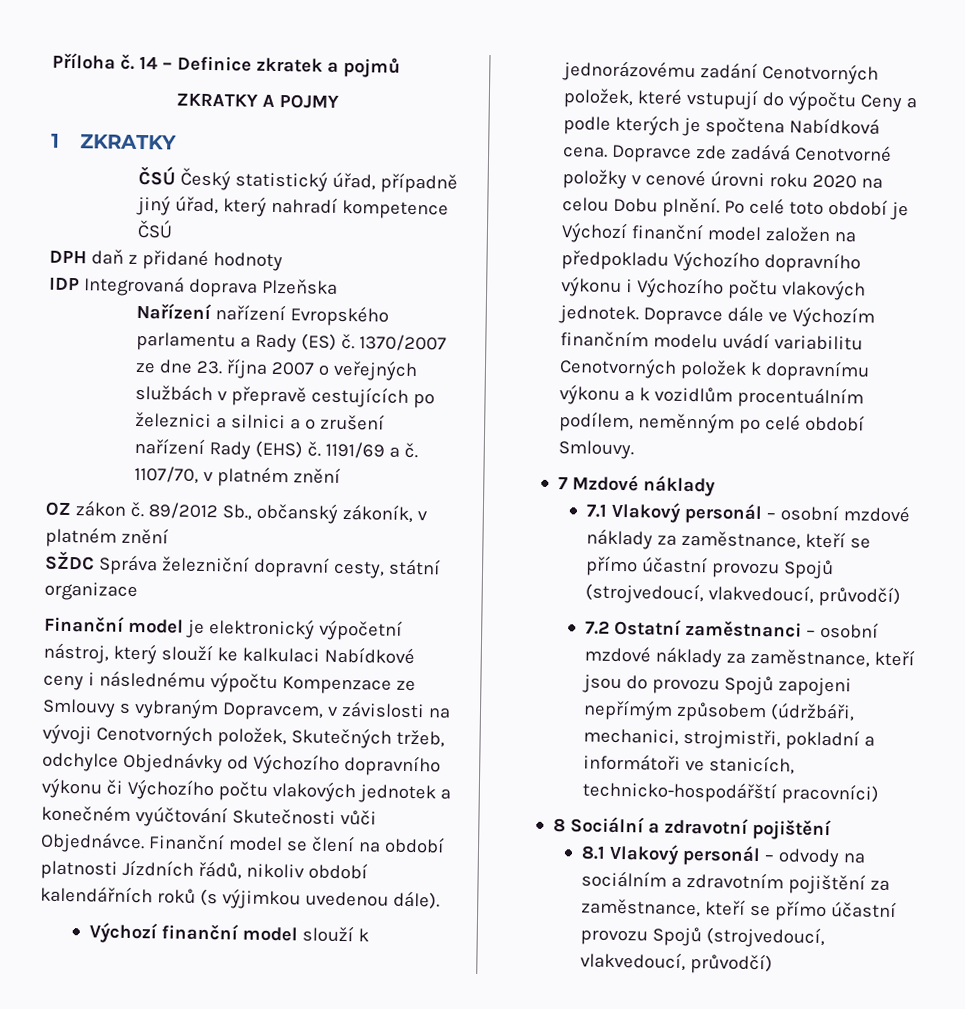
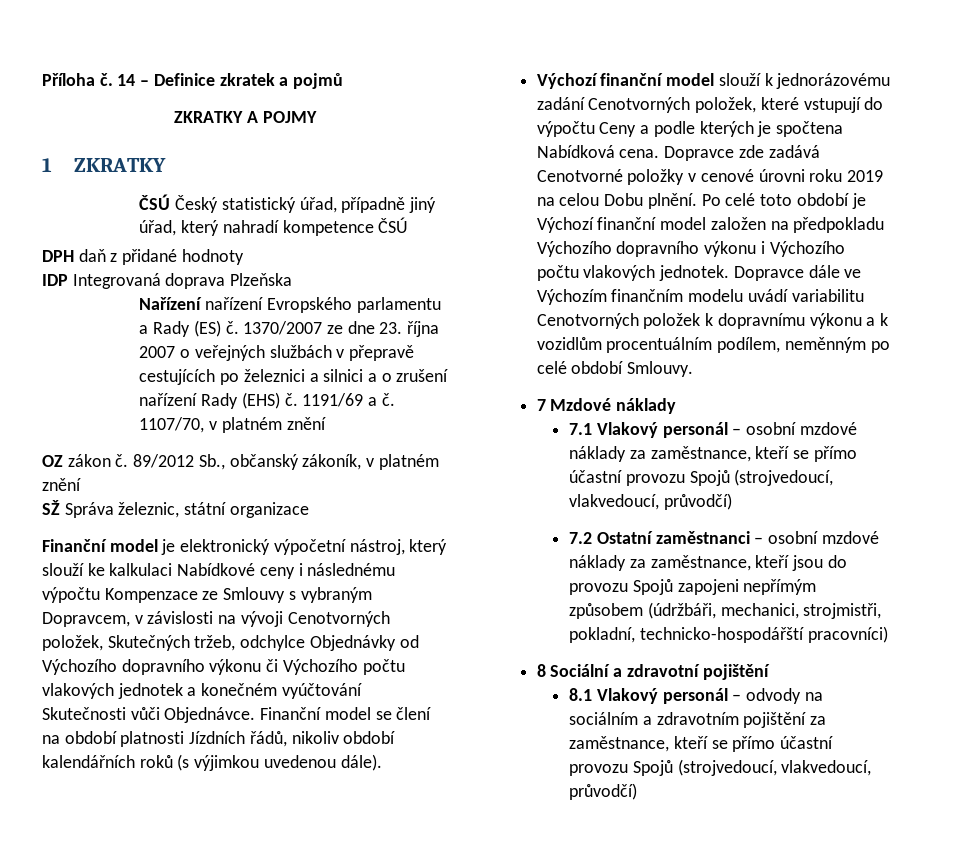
- SŽDC Správa železniční dopravní cesty, státní organizace
+ SŽ Správa železnic, státní organizace
- Dopravce zde zadává Cenotvorné položky v cenové úrovni roku 2020 na celou Dobu plnění.
+ Dopravce zde zadává Cenotvorné položky v cenové úrovni roku 2019 na celou Dobu plnění.
- 7.2 Ostatní zaměstnanci – osobní mzdové náklady za zaměstnance, kteří jsou do provozu Spojů zapojeni nepřímým způsobem (údržbáři, mechanici, strojmistři, pokladní a informátoři ve stanicích, technicko-hospodářští pracovníci)
+ 7.2 Ostatní zaměstnanci – osobní mzdové náklady za zaměstnance, kteří jsou do provozu Spojů zapojeni nepřímým způsobem (údržbáři, mechanici, strojmistři, pokladní, technicko-hospodářští pracovníci)

